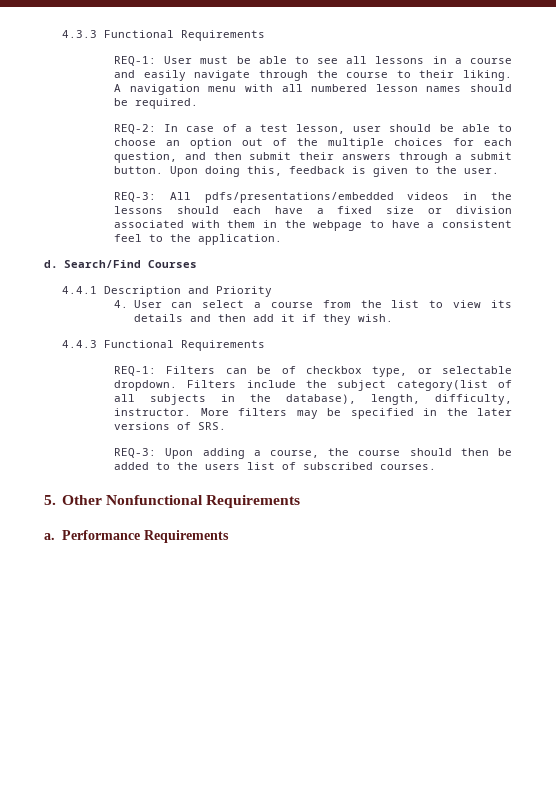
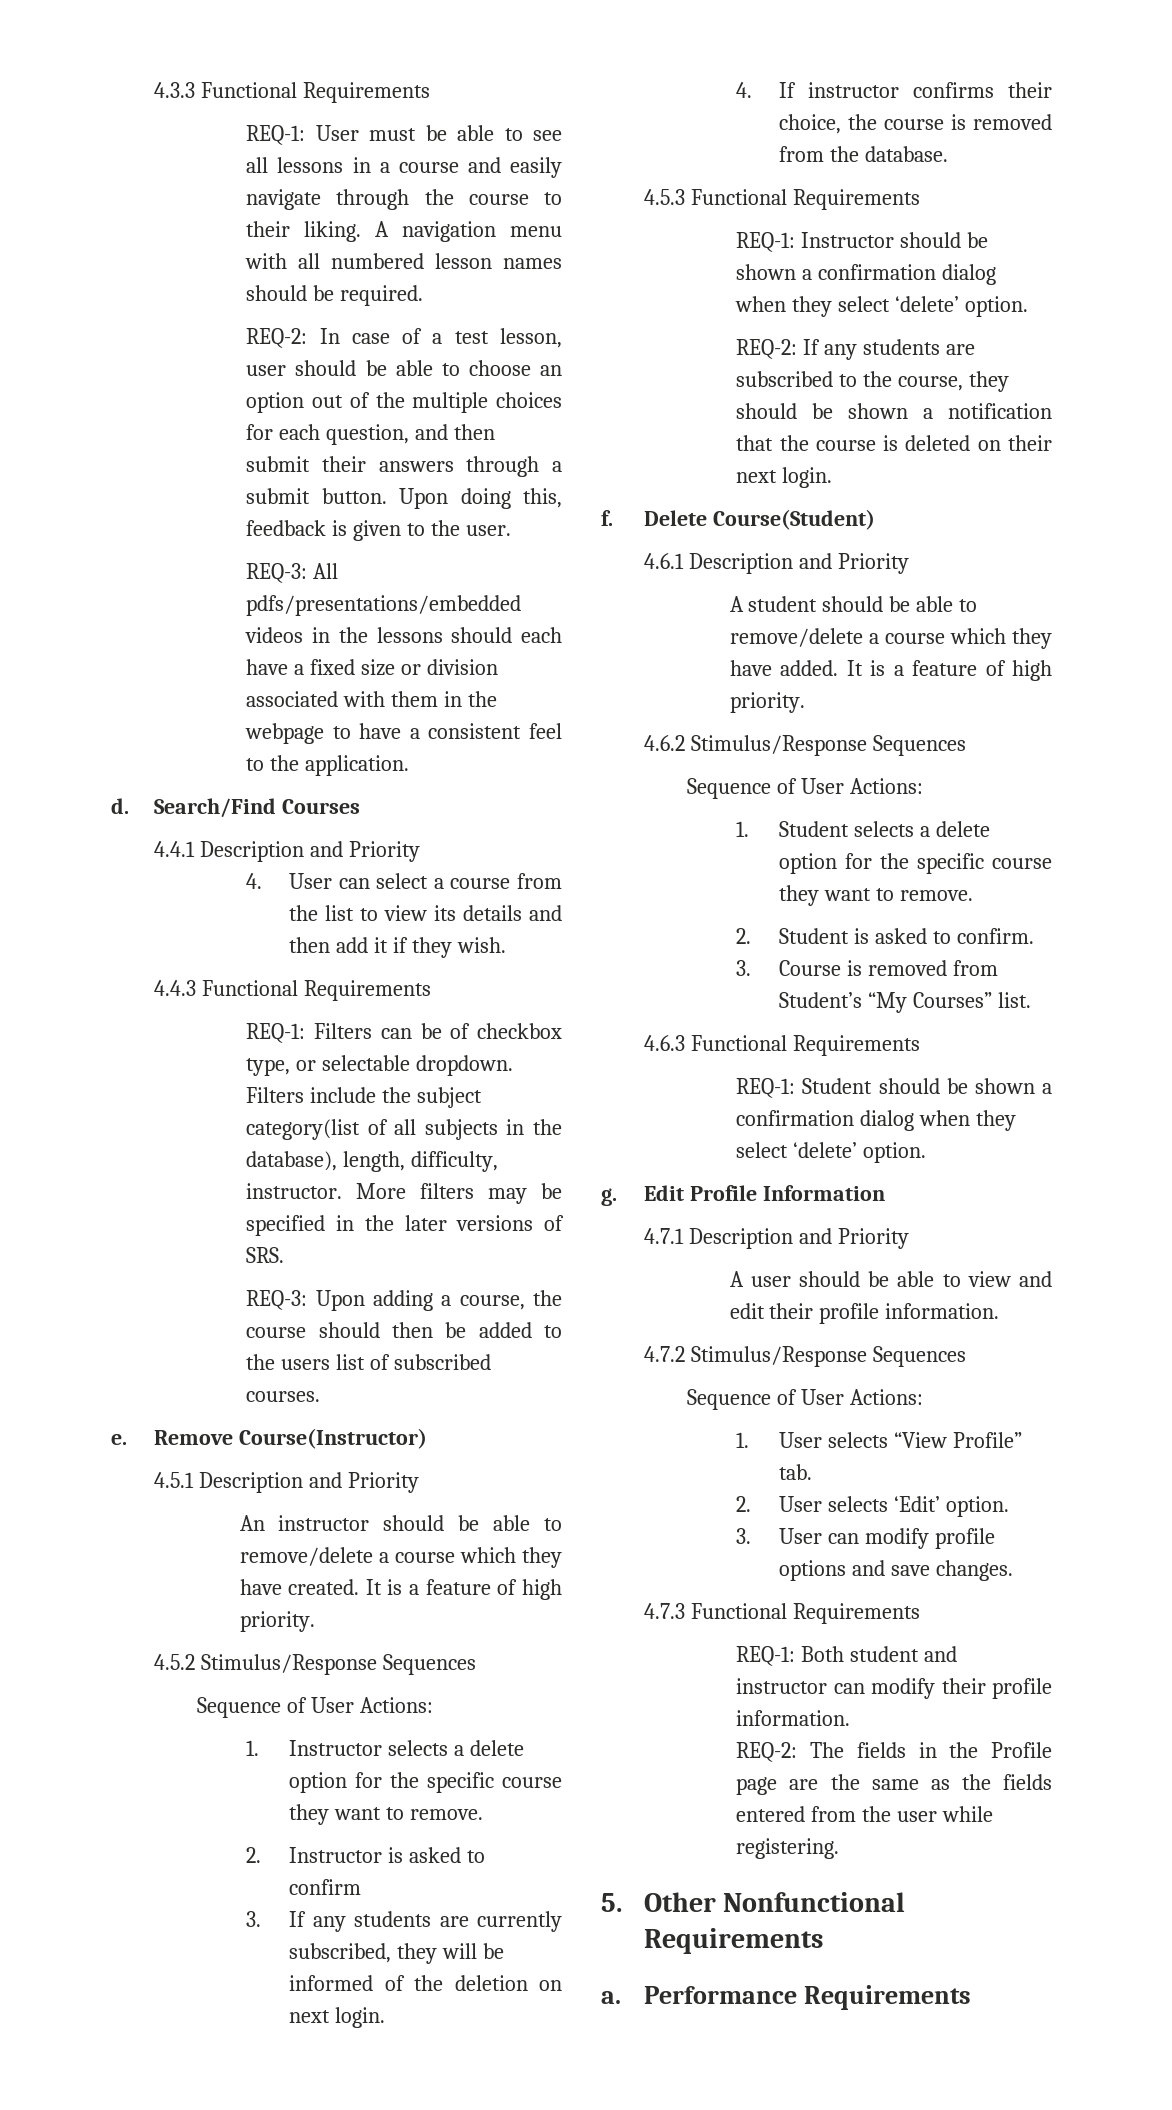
+ e. Remove Course(Instructor)
+ 4.5.1 Description and Priority
+ An instructor should be able to remove/delete a course which they have created. It is a feature of high priority.
+ 4.5.2 Stimulus/Response Sequences
+ Sequence of User Actions:
+ 1. Instructor selects a delete option for the specific course they want to remove.
+ 2. Instructor is asked to confirm
+ 3. If any students are currently subscribed, they will be informed of the deletion on next login.
+ 4. If instructor confirms their choice, the course is removed from the database.
+ 4.5.3 Functional Requirements
+ REQ-1: Instructor should be shown a confirmation dialog when they select ‘delete’ option.
+ REQ-2: If any students are subscribed to the course, they should be shown a notification that the course is deleted on their next login.
+ f. Delete Course(Student)
+ 4.6.1 Description and Priority
+ A student should be able to remove/delete a course which they have added. It is a feature of high priority.
+ 4.6.2 Stimulus/Response Sequences
+ Sequence of User Actions:
+ 1. Student selects a delete option for the specific course they want to remove.
+ 2. Student is asked to confirm.
+ 3. Course is removed from Student’s “My Courses” list.
+ 4.6.3 Functional Requirements
+ REQ-1: Student should be shown a confirmation dialog when they select ‘delete’ option.
+ g. Edit Profile Information
+ 4.7.1 Description and Priority
+ A user should be able to view and edit their profile information.
+ 4.7.2 Stimulus/Response Sequences
+ Sequence of User Actions:
+ 1. User selects “View Profile” tab.
+ 2. User selects ‘Edit’ option.
+ 3. User can modify profile options and save changes.
+ 4.7.3 Functional Requirements
+ REQ-1: Both student and instructor can modify their profile information.
+ REQ-2: The fields in the Profile page are the same as the fields entered from the user while registering.

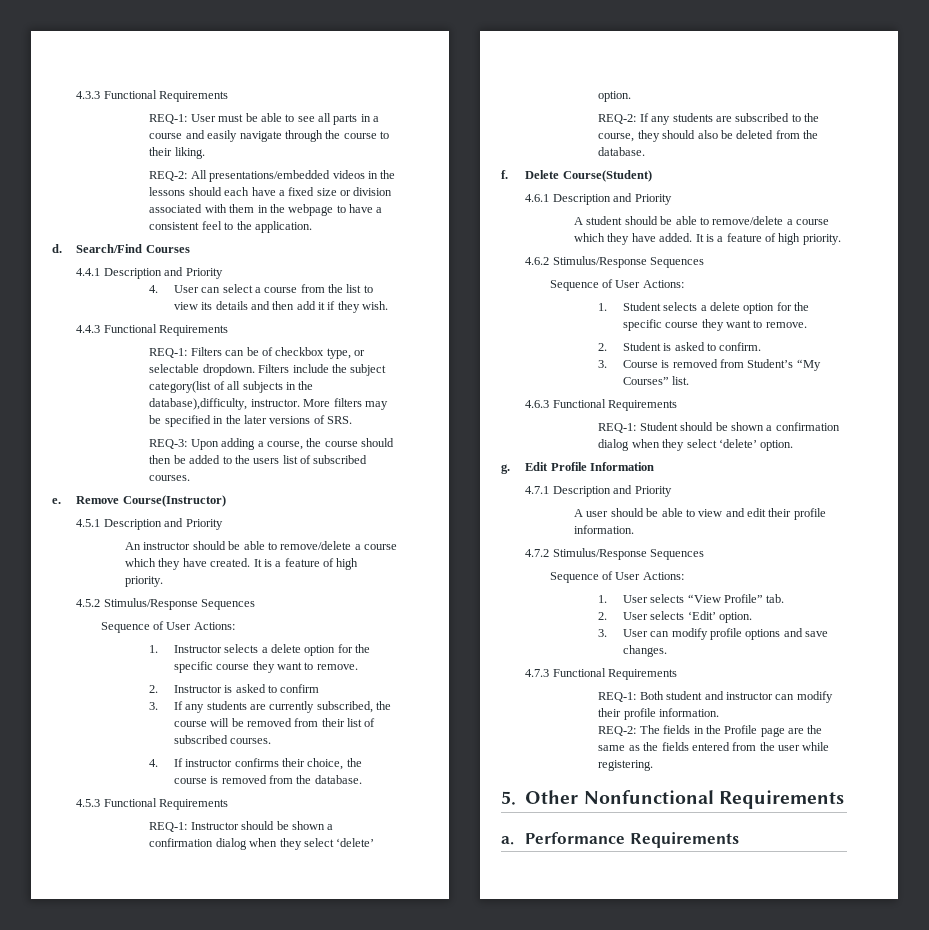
- REQ-1: User must be able to see all lessons in a course and easily navigate through the course to their liking. A navigation menu with all numbered lesson names should be required.
- REQ-2: In case of a test lesson, user should be able to choose an option out of the multiple choices for each question, and then submit their answers through a submit button. Upon doing this, feedback is given to the user.
- REQ-3: All pdfs/presentations/embedded videos in the lessons should each have a fixed size or division associated with them in the webpage to have a consistent feel to the application.
+ REQ-1: User must be able to see all parts in a course and easily navigate through the course to their liking.
+ REQ-2: All presentations/embedded videos in the lessons should each have a fixed size or division associated with them in the webpage to have a consistent feel to the application.
- Filters include the subject category(list of all subjects in the database), length, difficulty, instructor.
+ Filters include the subject category(list of all subjects in the database),difficulty, instructor.
- 3. If any students are currently subscribed, they will be informed of the deletion on next login.
+ 3. If any students are currently subscribed, the course will be removed from their list of subscribed courses.
- REQ-2: If any students are subscribed to the course, they should be shown a notification that the course is deleted on their next login.
+ REQ-2: If any students are subscribed to the course, they should also be deleted from the database.

